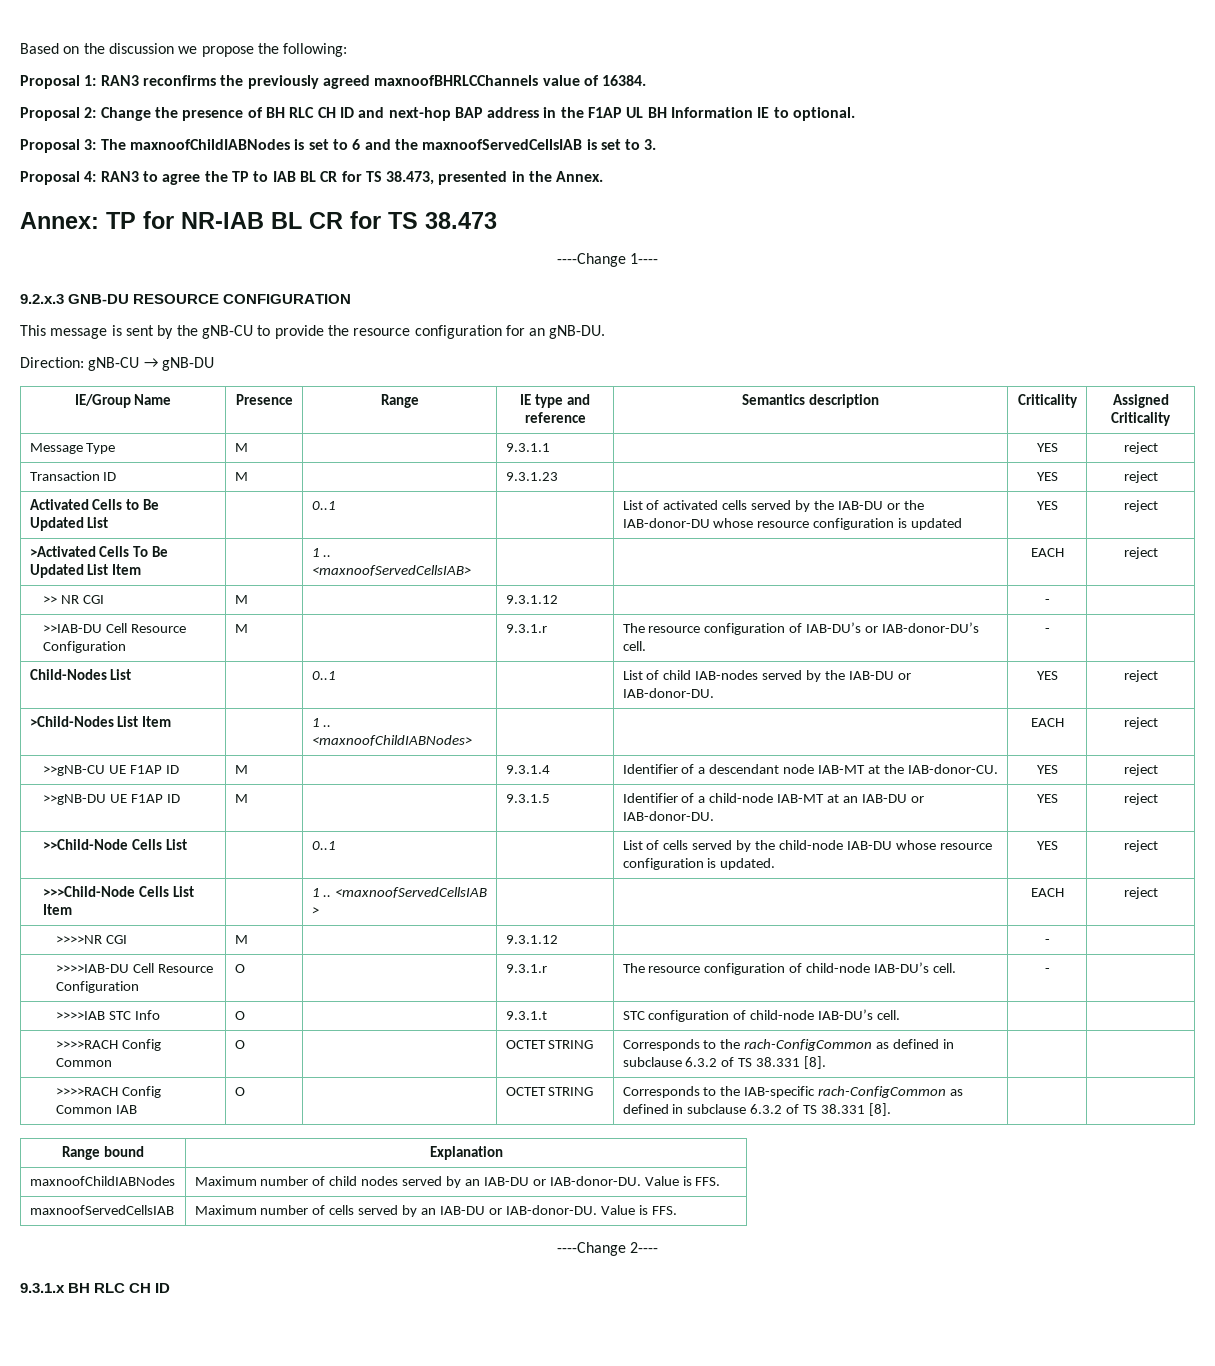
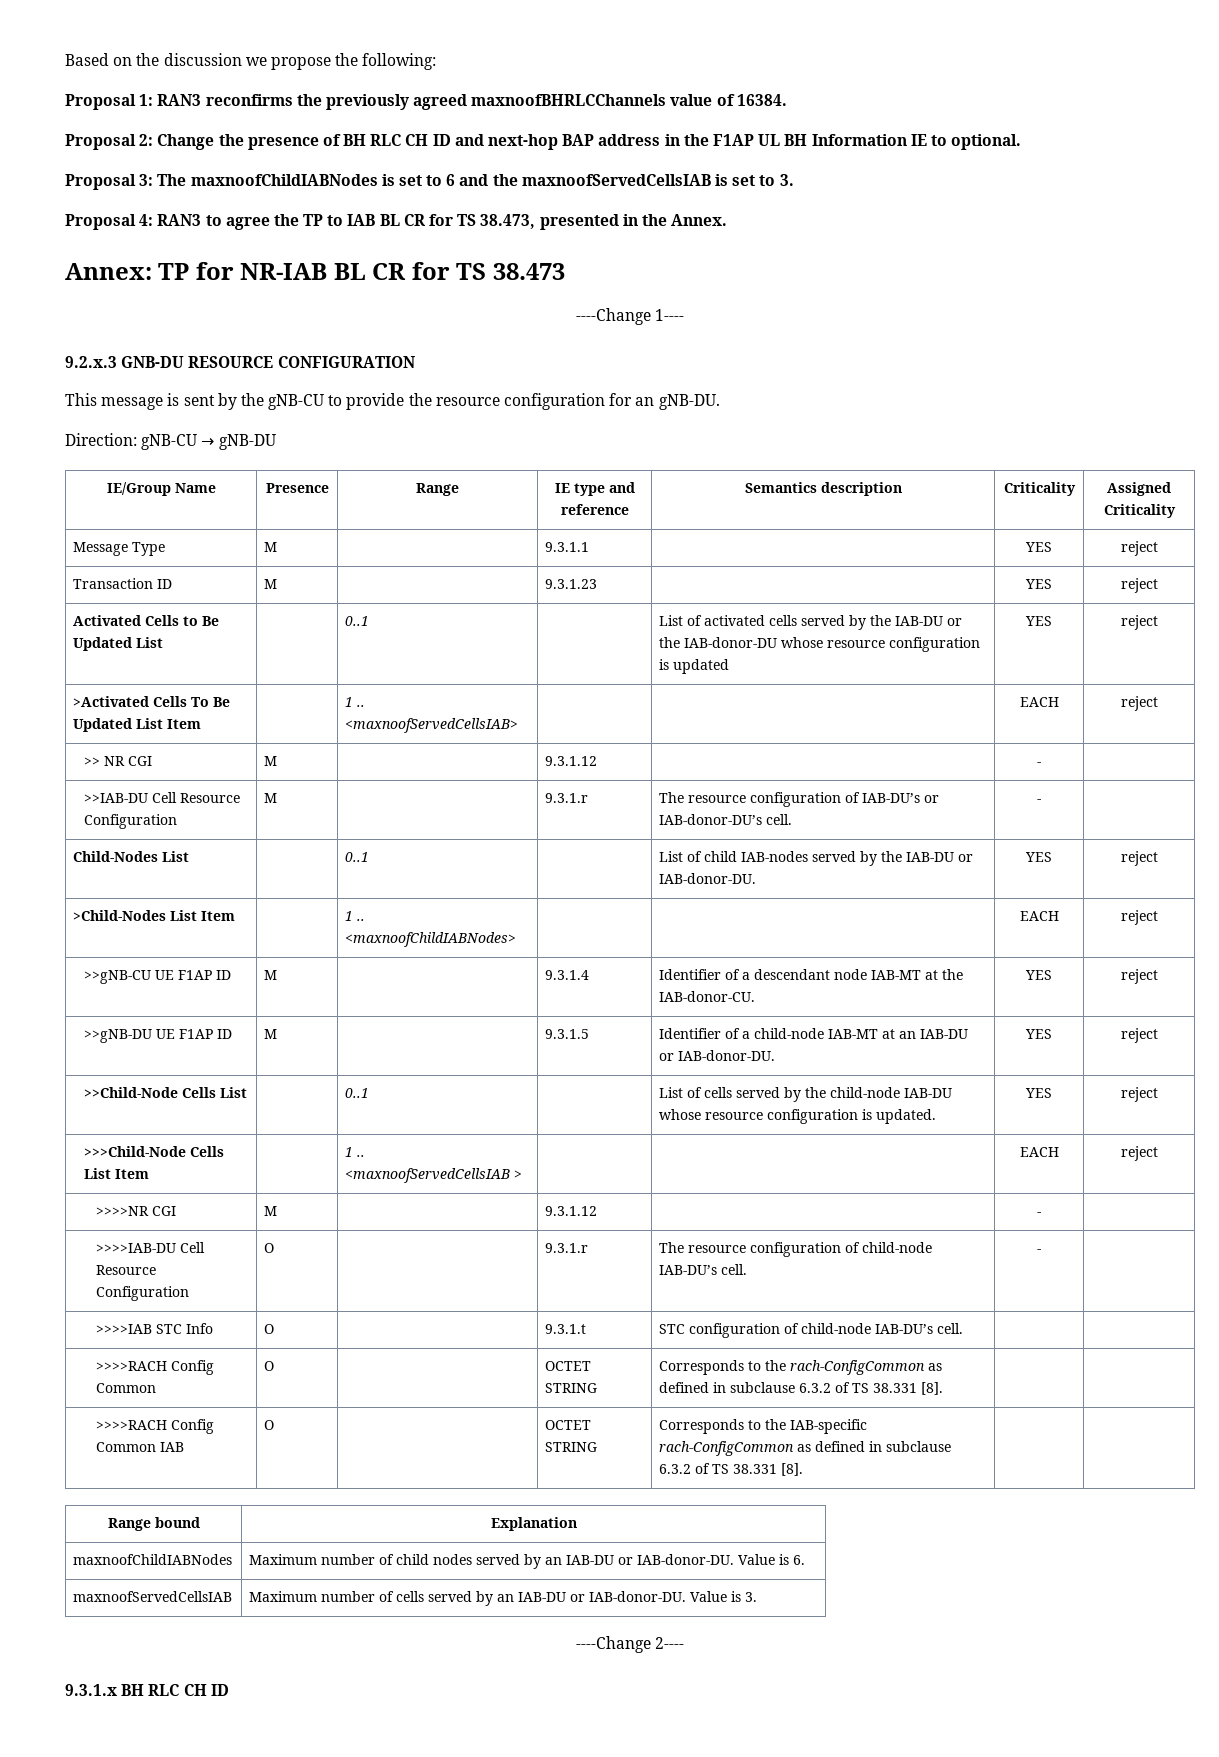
- maxnoofChildIABNodes | Maximum number of child nodes served by an IAB-DU or IAB-donor-DU. Value is FFS.
+ maxnoofChildIABNodes | Maximum number of child nodes served by an IAB-DU or IAB-donor-DU. Value is 6.
- maxnoofServedCellsIAB | Maximum number of cells served by an IAB-DU or IAB-donor-DU. Value is FFS.
+ maxnoofServedCellsIAB | Maximum number of cells served by an IAB-DU or IAB-donor-DU. Value is 3.

